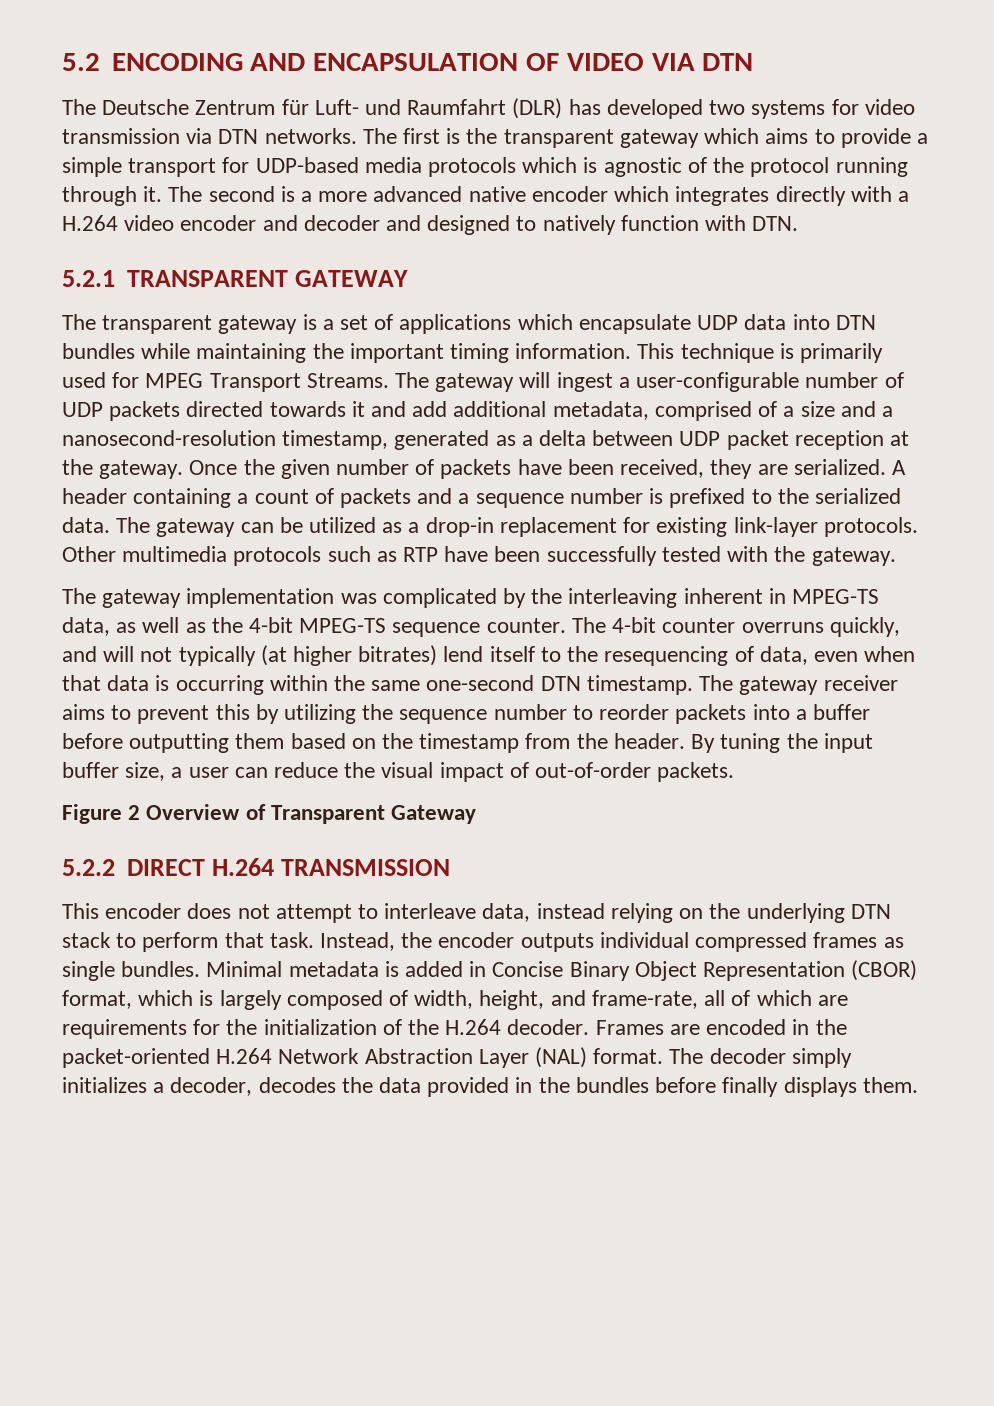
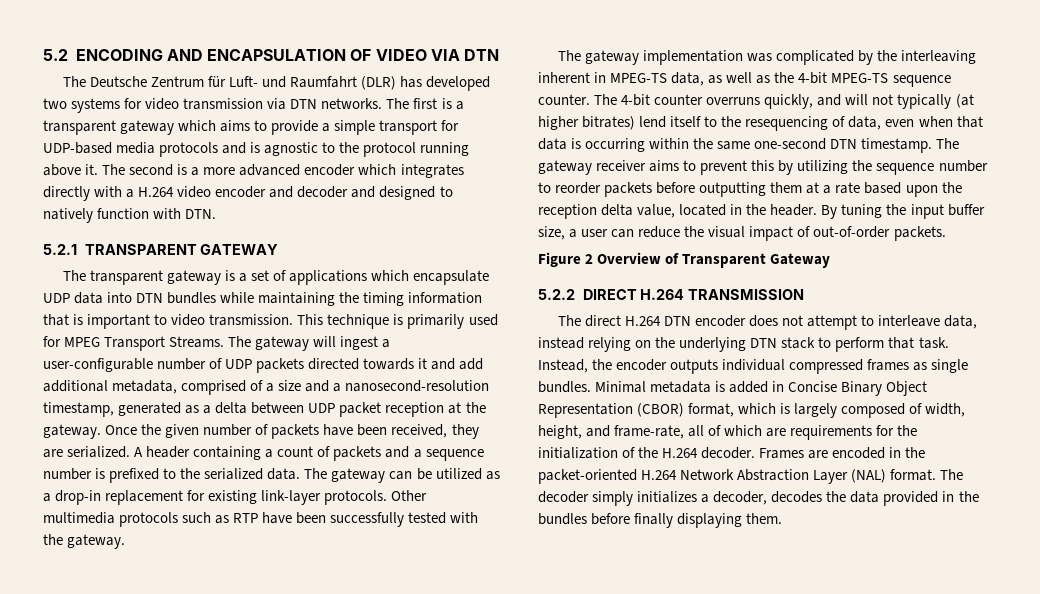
- The first is the transparent gateway which aims to provide a simple transport for UDP-based media protocols which is agnostic of the protocol running through it.
+ The first is a transparent gateway which aims to provide a simple transport for UDP-based media protocols and is agnostic to the protocol running above it.
- The second is a more advanced native encoder which integrates directly with a H.264 video encoder and decoder and designed to natively function with DTN.
+ The second is a more advanced encoder which integrates directly with a H.264 video encoder and decoder and designed to natively function with DTN.
- The transparent gateway is a set of applications which encapsulate UDP data into DTN bundles while maintaining the important timing information.
+ The transparent gateway is a set of applications which encapsulate UDP data into DTN bundles while maintaining the timing information that is important to video transmission.
- The gateway receiver aims to prevent this by utilizing the sequence number to reorder packets into a buffer before outputting them based on the timestamp from the header.
+ The gateway receiver aims to prevent this by utilizing the sequence number to reorder packets before outputting them at a rate based upon the reception delta value, located in the header.
- This encoder does not attempt to interleave data, instead relying on the underlying DTN stack to perform that task.
+ The direct H.264 DTN encoder does not attempt to interleave data, instead relying on the underlying DTN stack to perform that task.
- The decoder simply initializes a decoder, decodes the data provided in the bundles before finally displays them.
+ The decoder simply initializes a decoder, decodes the data provided in the bundles before finally displaying them.

